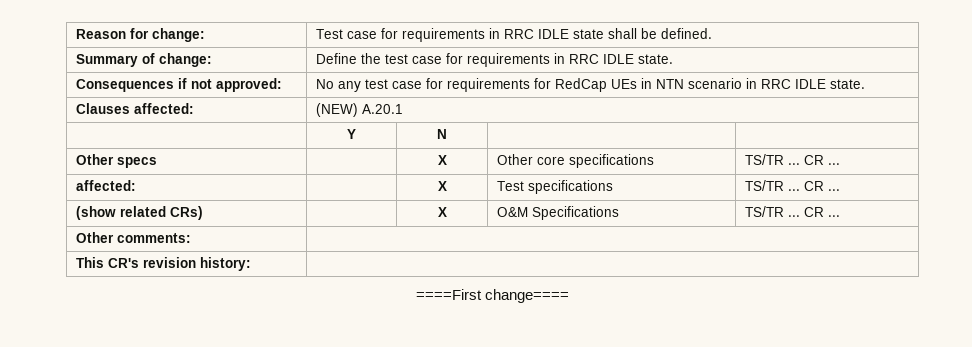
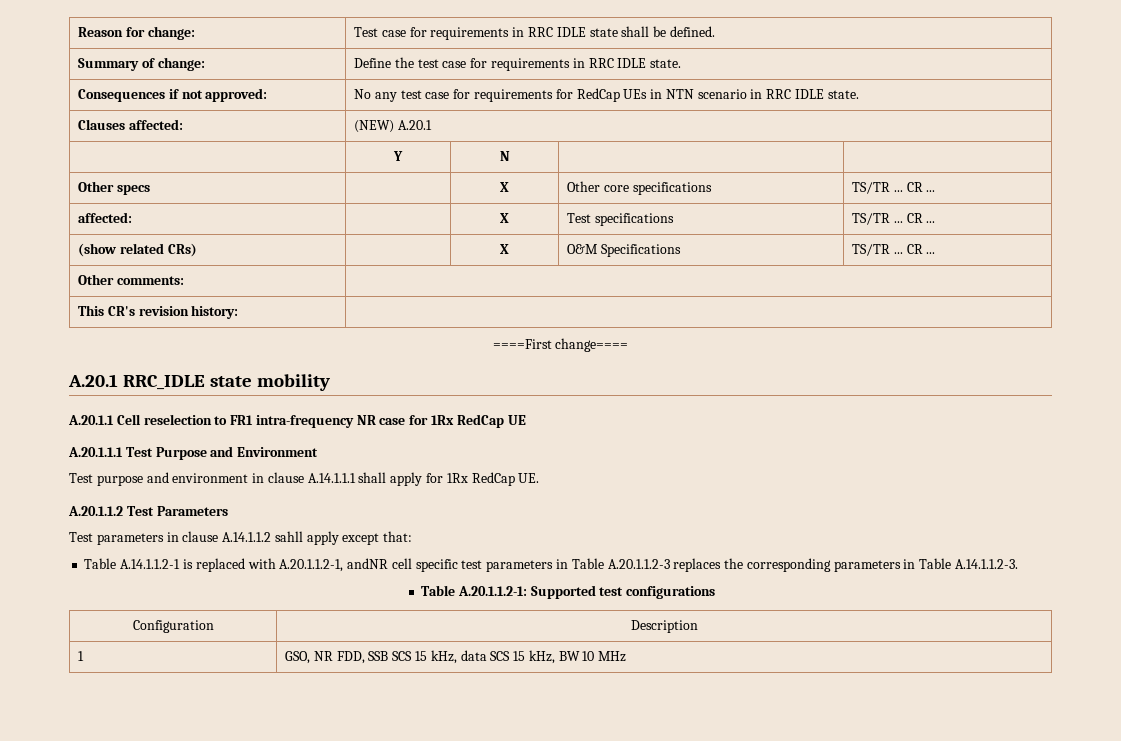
+ A.20.1 RRC_IDLE state mobility
+ A.20.1.1 Cell reselection to FR1 intra-frequency NR case for 1Rx RedCap UE
+ A.20.1.1.1 Test Purpose and Environment
+ Test purpose and environment in clause A.14.1.1.1 shall apply for 1Rx RedCap UE.
+ A.20.1.1.2 Test Parameters
+ Test parameters in clause A.14.1.1.2 sahll apply except that:
+ Table A.14.1.1.2-1 is replaced with A.20.1.1.2-1, andNR cell specific test parameters in Table A.20.1.1.2-3 replaces the corresponding parameters in Table A.14.1.1.2-3.
+ Table A.20.1.1.2-1: Supported test configurations
+ Configuration | Description
+ 1 | GSO, NR FDD, SSB SCS 15 kHz, data SCS 15 kHz, BW 10 MHz

